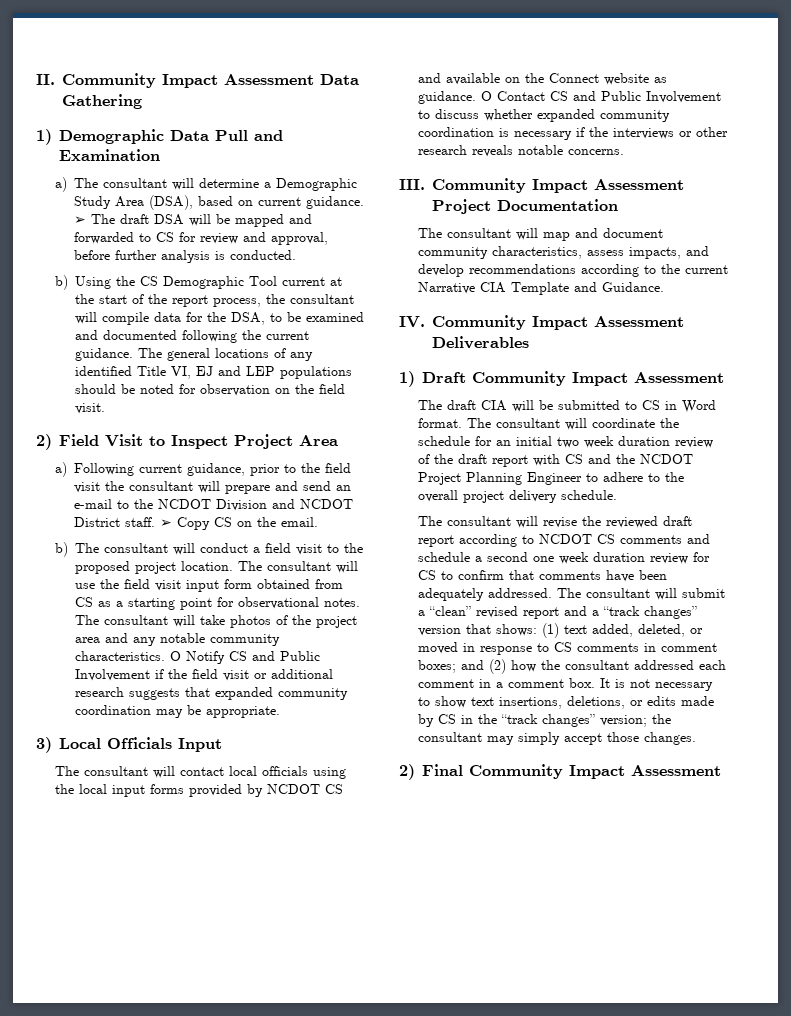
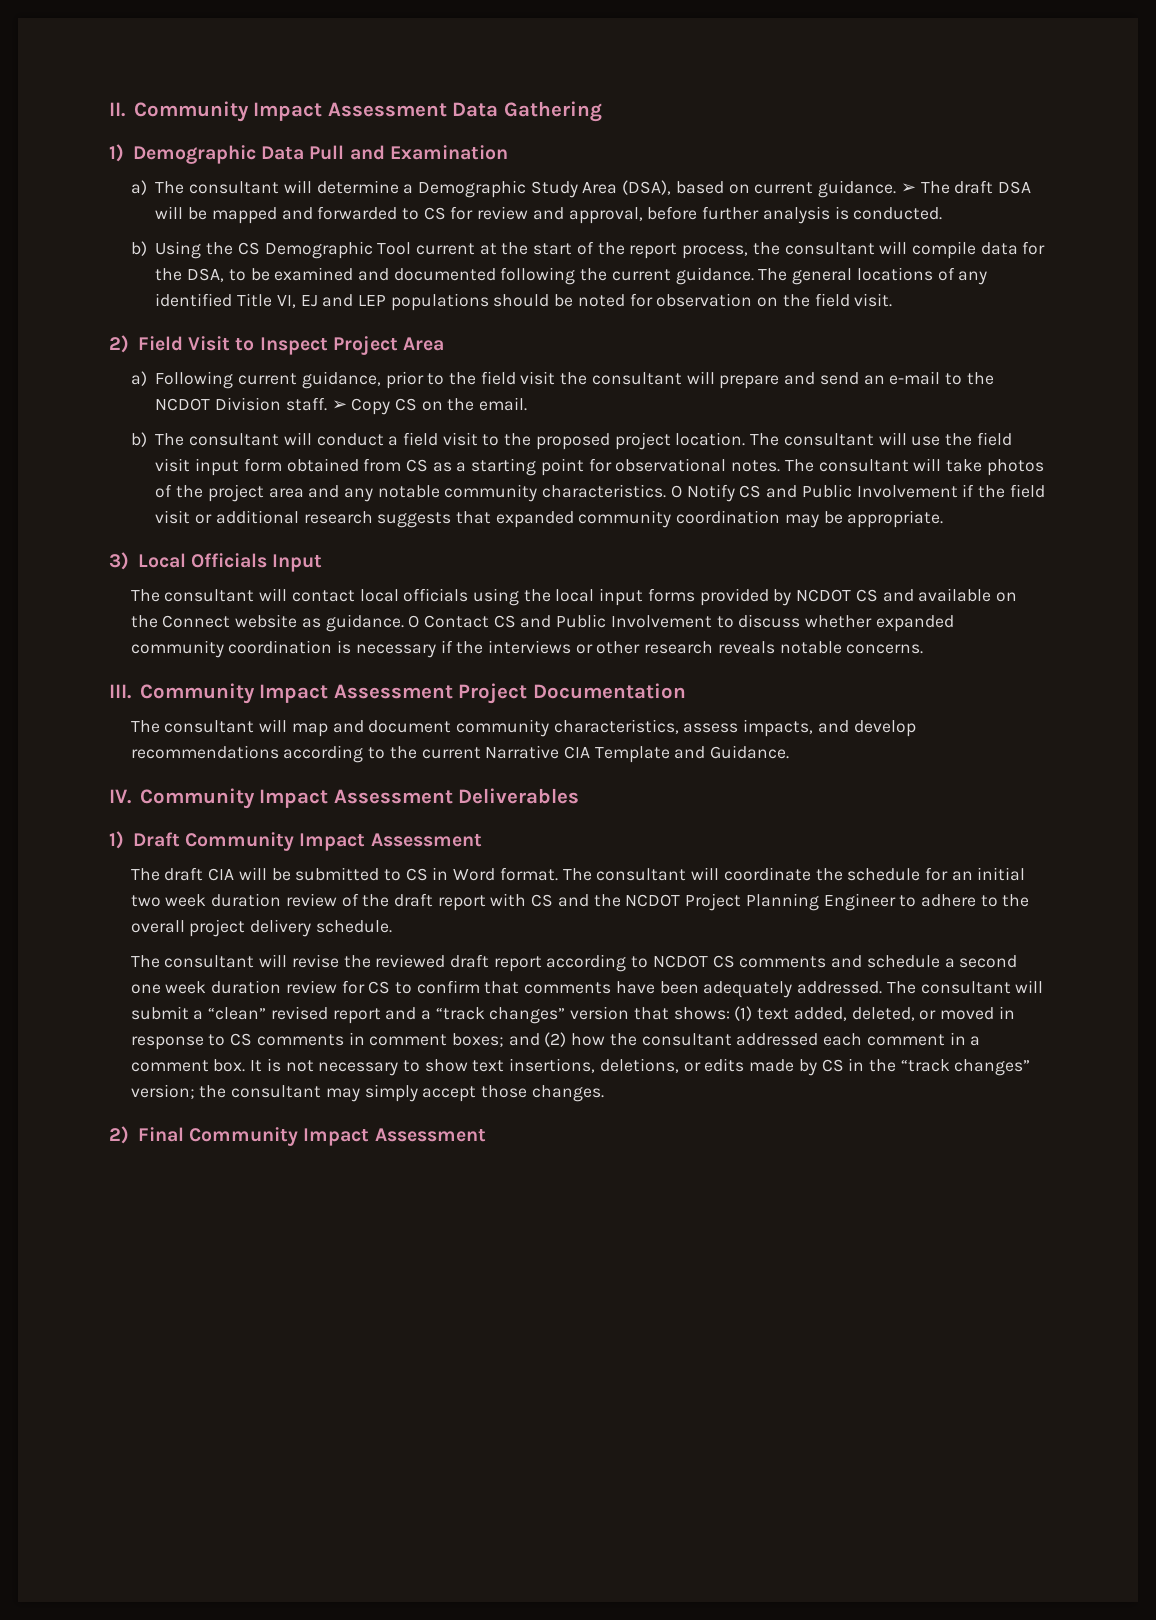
- a) Following current guidance, prior to the field visit the consultant will prepare and send an e-mail to the NCDOT Division and NCDOT District staff.
+ a) Following current guidance, prior to the field visit the consultant will prepare and send an e-mail to the NCDOT Division staff.

